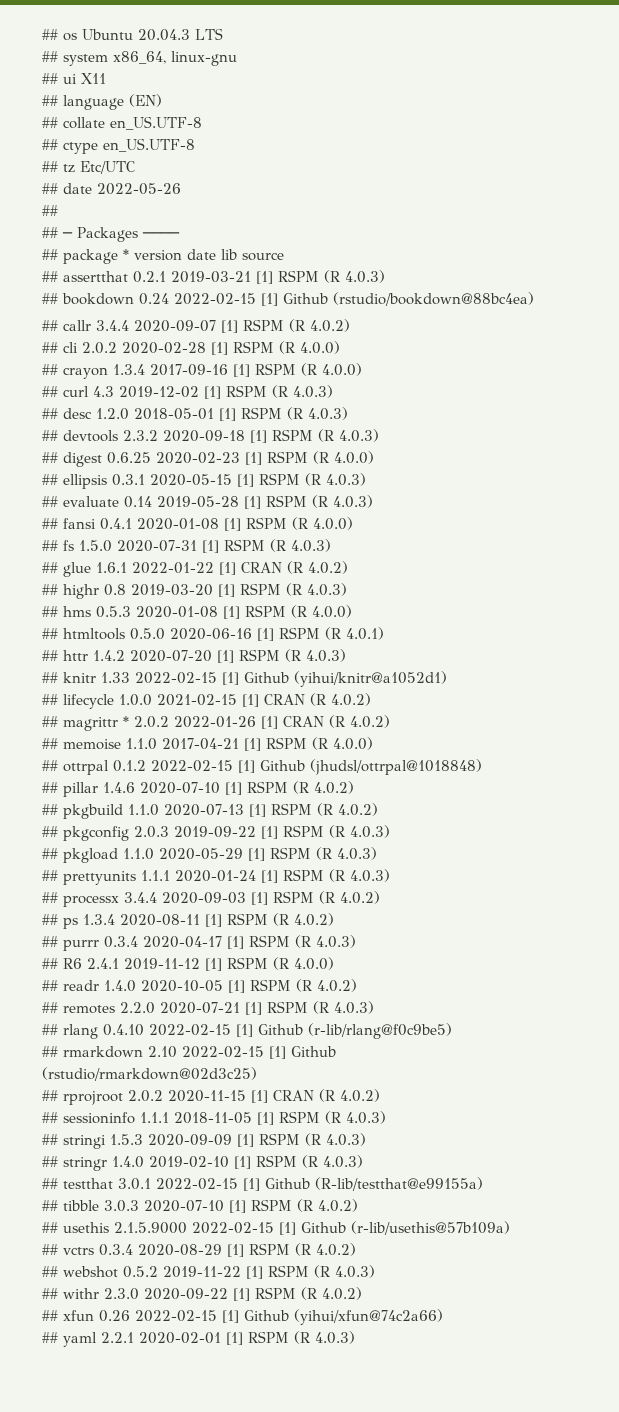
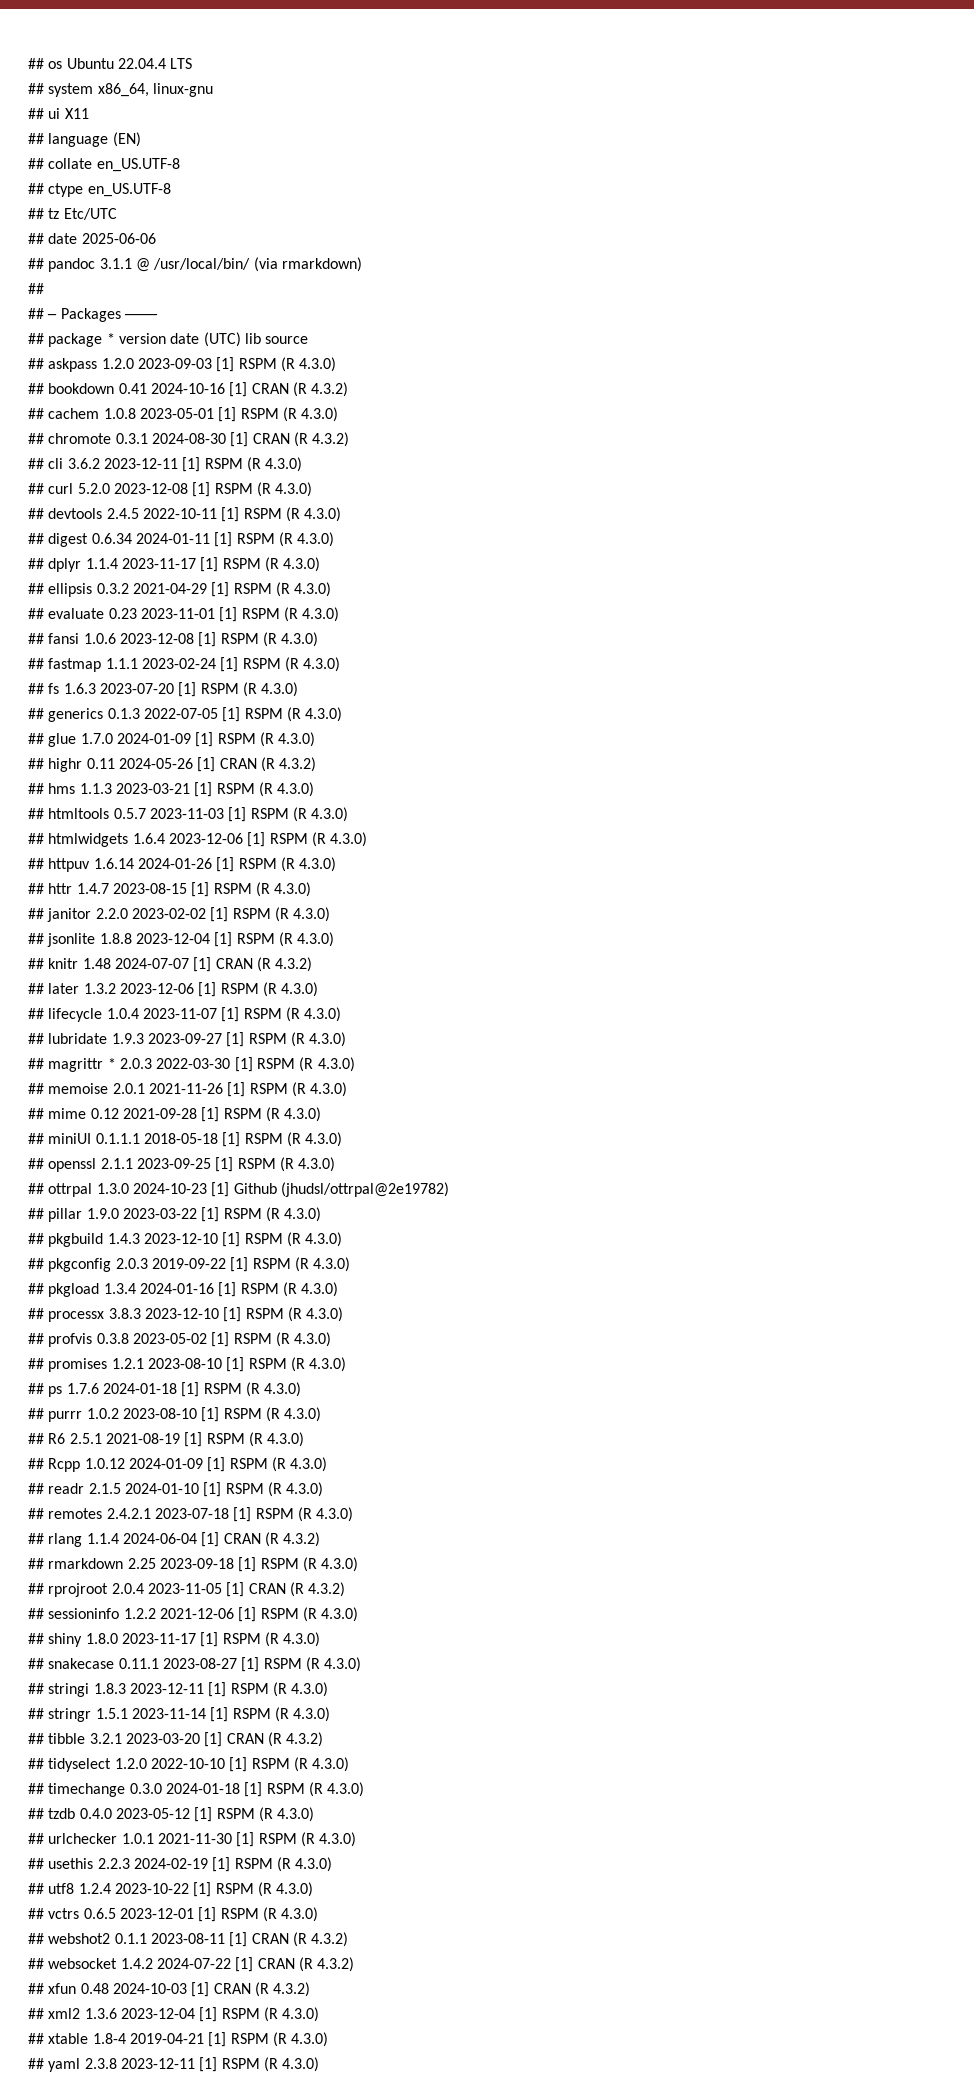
- ## os Ubuntu 20.04.3 LTS
+ ## os Ubuntu 22.04.4 LTS
- ## date 2022-05-26
+ ## date 2025-06-06
+ ## pandoc 3.1.1 @ /usr/local/bin/ (via rmarkdown)
- ## package * version date lib source
+ ## package * version date (UTC) lib source
- ## assertthat 0.2.1 2019-03-21 [1] RSPM (R 4.0.3)
+ ## askpass 1.2.0 2023-09-03 [1] RSPM (R 4.3.0)
- ## bookdown 0.24 2022-02-15 [1] Github (rstudio/bookdown@88bc4ea)
- ## callr 3.4.4 2020-09-07 [1] RSPM (R 4.0.2)
+ ## bookdown 0.41 2024-10-16 [1] CRAN (R 4.3.2)
+ ## cachem 1.0.8 2023-05-01 [1] RSPM (R 4.3.0)
+ ## chromote 0.3.1 2024-08-30 [1] CRAN (R 4.3.2)
- ## cli 2.0.2 2020-02-28 [1] RSPM (R 4.0.0)
- ## crayon 1.3.4 2017-09-16 [1] RSPM (R 4.0.0)
- ## curl 4.3 2019-12-02 [1] RSPM (R 4.0.3)
- ## desc 1.2.0 2018-05-01 [1] RSPM (R 4.0.3)
- ## devtools 2.3.2 2020-09-18 [1] RSPM (R 4.0.3)
- ## digest 0.6.25 2020-02-23 [1] RSPM (R 4.0.0)
- ## ellipsis 0.3.1 2020-05-15 [1] RSPM (R 4.0.3)
- ## evaluate 0.14 2019-05-28 [1] RSPM (R 4.0.3)
- ## fansi 0.4.1 2020-01-08 [1] RSPM (R 4.0.0)
+ ## cli 3.6.2 2023-12-11 [1] RSPM (R 4.3.0)
+ ## curl 5.2.0 2023-12-08 [1] RSPM (R 4.3.0)
+ ## devtools 2.4.5 2022-10-11 [1] RSPM (R 4.3.0)
+ ## digest 0.6.34 2024-01-11 [1] RSPM (R 4.3.0)
+ ## dplyr 1.1.4 2023-11-17 [1] RSPM (R 4.3.0)
+ ## ellipsis 0.3.2 2021-04-29 [1] RSPM (R 4.3.0)
+ ## evaluate 0.23 2023-11-01 [1] RSPM (R 4.3.0)
+ ## fansi 1.0.6 2023-12-08 [1] RSPM (R 4.3.0)
+ ## fastmap 1.1.1 2023-02-24 [1] RSPM (R 4.3.0)
- ## fs 1.5.0 2020-07-31 [1] RSPM (R 4.0.3)
- ## glue 1.6.1 2022-01-22 [1] CRAN (R 4.0.2)
- ## highr 0.8 2019-03-20 [1] RSPM (R 4.0.3)
- ## hms 0.5.3 2020-01-08 [1] RSPM (R 4.0.0)
- ## htmltools 0.5.0 2020-06-16 [1] RSPM (R 4.0.1)
+ ## fs 1.6.3 2023-07-20 [1] RSPM (R 4.3.0)
+ ## generics 0.1.3 2022-07-05 [1] RSPM (R 4.3.0)
+ ## glue 1.7.0 2024-01-09 [1] RSPM (R 4.3.0)
+ ## highr 0.11 2024-05-26 [1] CRAN (R 4.3.2)
+ ## hms 1.1.3 2023-03-21 [1] RSPM (R 4.3.0)
+ ## htmltools 0.5.7 2023-11-03 [1] RSPM (R 4.3.0)
+ ## htmlwidgets 1.6.4 2023-12-06 [1] RSPM (R 4.3.0)
+ ## httpuv 1.6.14 2024-01-26 [1] RSPM (R 4.3.0)
- ## httr 1.4.2 2020-07-20 [1] RSPM (R 4.0.3)
- ## knitr 1.33 2022-02-15 [1] Github (yihui/knitr@a1052d1)
- ## lifecycle 1.0.0 2021-02-15 [1] CRAN (R 4.0.2)
- ## magrittr * 2.0.2 2022-01-26 [1] CRAN (R 4.0.2)
+ ## httr 1.4.7 2023-08-15 [1] RSPM (R 4.3.0)
+ ## janitor 2.2.0 2023-02-02 [1] RSPM (R 4.3.0)
+ ## jsonlite 1.8.8 2023-12-04 [1] RSPM (R 4.3.0)
+ ## knitr 1.48 2024-07-07 [1] CRAN (R 4.3.2)
+ ## later 1.3.2 2023-12-06 [1] RSPM (R 4.3.0)
+ ## lifecycle 1.0.4 2023-11-07 [1] RSPM (R 4.3.0)
+ ## lubridate 1.9.3 2023-09-27 [1] RSPM (R 4.3.0)
+ ## magrittr * 2.0.3 2022-03-30 [1] RSPM (R 4.3.0)
- ## memoise 1.1.0 2017-04-21 [1] RSPM (R 4.0.0)
+ ## memoise 2.0.1 2021-11-26 [1] RSPM (R 4.3.0)
+ ## mime 0.12 2021-09-28 [1] RSPM (R 4.3.0)
+ ## miniUI 0.1.1.1 2018-05-18 [1] RSPM (R 4.3.0)
+ ## openssl 2.1.1 2023-09-25 [1] RSPM (R 4.3.0)
- ## ottrpal 0.1.2 2022-02-15 [1] Github (jhudsl/ottrpal@1018848)
+ ## ottrpal 1.3.0 2024-10-23 [1] Github (jhudsl/ottrpal@2e19782)
- ## pillar 1.4.6 2020-07-10 [1] RSPM (R 4.0.2)
+ ## pillar 1.9.0 2023-03-22 [1] RSPM (R 4.3.0)
- ## pkgbuild 1.1.0 2020-07-13 [1] RSPM (R 4.0.2)
+ ## pkgbuild 1.4.3 2023-12-10 [1] RSPM (R 4.3.0)
- ## pkgconfig 2.0.3 2019-09-22 [1] RSPM (R 4.0.3)
+ ## pkgconfig 2.0.3 2019-09-22 [1] RSPM (R 4.3.0)
- ## pkgload 1.1.0 2020-05-29 [1] RSPM (R 4.0.3)
- ## prettyunits 1.1.1 2020-01-24 [1] RSPM (R 4.0.3)
- ## processx 3.4.4 2020-09-03 [1] RSPM (R 4.0.2)
+ ## pkgload 1.3.4 2024-01-16 [1] RSPM (R 4.3.0)
+ ## processx 3.8.3 2023-12-10 [1] RSPM (R 4.3.0)
+ ## profvis 0.3.8 2023-05-02 [1] RSPM (R 4.3.0)
+ ## promises 1.2.1 2023-08-10 [1] RSPM (R 4.3.0)
- ## ps 1.3.4 2020-08-11 [1] RSPM (R 4.0.2)
+ ## ps 1.7.6 2024-01-18 [1] RSPM (R 4.3.0)
- ## purrr 0.3.4 2020-04-17 [1] RSPM (R 4.0.3)
+ ## purrr 1.0.2 2023-08-10 [1] RSPM (R 4.3.0)
- ## R6 2.4.1 2019-11-12 [1] RSPM (R 4.0.0)
+ ## R6 2.5.1 2021-08-19 [1] RSPM (R 4.3.0)
+ ## Rcpp 1.0.12 2024-01-09 [1] RSPM (R 4.3.0)
- ## readr 1.4.0 2020-10-05 [1] RSPM (R 4.0.2)
+ ## readr 2.1.5 2024-01-10 [1] RSPM (R 4.3.0)
- ## remotes 2.2.0 2020-07-21 [1] RSPM (R 4.0.3)
+ ## remotes 2.4.2.1 2023-07-18 [1] RSPM (R 4.3.0)
- ## rlang 0.4.10 2022-02-15 [1] Github (r-lib/rlang@f0c9be5)
- ## rmarkdown 2.10 2022-02-15 [1] Github (rstudio/rmarkdown@02d3c25)
+ ## rlang 1.1.4 2024-06-04 [1] CRAN (R 4.3.2)
+ ## rmarkdown 2.25 2023-09-18 [1] RSPM (R 4.3.0)
- ## rprojroot 2.0.2 2020-11-15 [1] CRAN (R 4.0.2)
+ ## rprojroot 2.0.4 2023-11-05 [1] CRAN (R 4.3.2)
- ## sessioninfo 1.1.1 2018-11-05 [1] RSPM (R 4.0.3)
+ ## sessioninfo 1.2.2 2021-12-06 [1] RSPM (R 4.3.0)
+ ## shiny 1.8.0 2023-11-17 [1] RSPM (R 4.3.0)
+ ## snakecase 0.11.1 2023-08-27 [1] RSPM (R 4.3.0)
- ## stringi 1.5.3 2020-09-09 [1] RSPM (R 4.0.3)
+ ## stringi 1.8.3 2023-12-11 [1] RSPM (R 4.3.0)
- ## stringr 1.4.0 2019-02-10 [1] RSPM (R 4.0.3)
- ## testthat 3.0.1 2022-02-15 [1] Github (R-lib/testthat@e99155a)
- ## tibble 3.0.3 2020-07-10 [1] RSPM (R 4.0.2)
- ## usethis 2.1.5.9000 2022-02-15 [1] Github (r-lib/usethis@57b109a)
+ ## stringr 1.5.1 2023-11-14 [1] RSPM (R 4.3.0)
+ ## tibble 3.2.1 2023-03-20 [1] CRAN (R 4.3.2)
+ ## tidyselect 1.2.0 2022-10-10 [1] RSPM (R 4.3.0)
+ ## timechange 0.3.0 2024-01-18 [1] RSPM (R 4.3.0)
+ ## tzdb 0.4.0 2023-05-12 [1] RSPM (R 4.3.0)
+ ## urlchecker 1.0.1 2021-11-30 [1] RSPM (R 4.3.0)
+ ## usethis 2.2.3 2024-02-19 [1] RSPM (R 4.3.0)
+ ## utf8 1.2.4 2023-10-22 [1] RSPM (R 4.3.0)
- ## vctrs 0.3.4 2020-08-29 [1] RSPM (R 4.0.2)
- ## webshot 0.5.2 2019-11-22 [1] RSPM (R 4.0.3)
- ## withr 2.3.0 2020-09-22 [1] RSPM (R 4.0.2)
- ## xfun 0.26 2022-02-15 [1] Github (yihui/xfun@74c2a66)
+ ## vctrs 0.6.5 2023-12-01 [1] RSPM (R 4.3.0)
+ ## webshot2 0.1.1 2023-08-11 [1] CRAN (R 4.3.2)
+ ## websocket 1.4.2 2024-07-22 [1] CRAN (R 4.3.2)
+ ## xfun 0.48 2024-10-03 [1] CRAN (R 4.3.2)
+ ## xml2 1.3.6 2023-12-04 [1] RSPM (R 4.3.0)
+ ## xtable 1.8-4 2019-04-21 [1] RSPM (R 4.3.0)
- ## yaml 2.2.1 2020-02-01 [1] RSPM (R 4.0.3)
+ ## yaml 2.3.8 2023-12-11 [1] RSPM (R 4.3.0)

